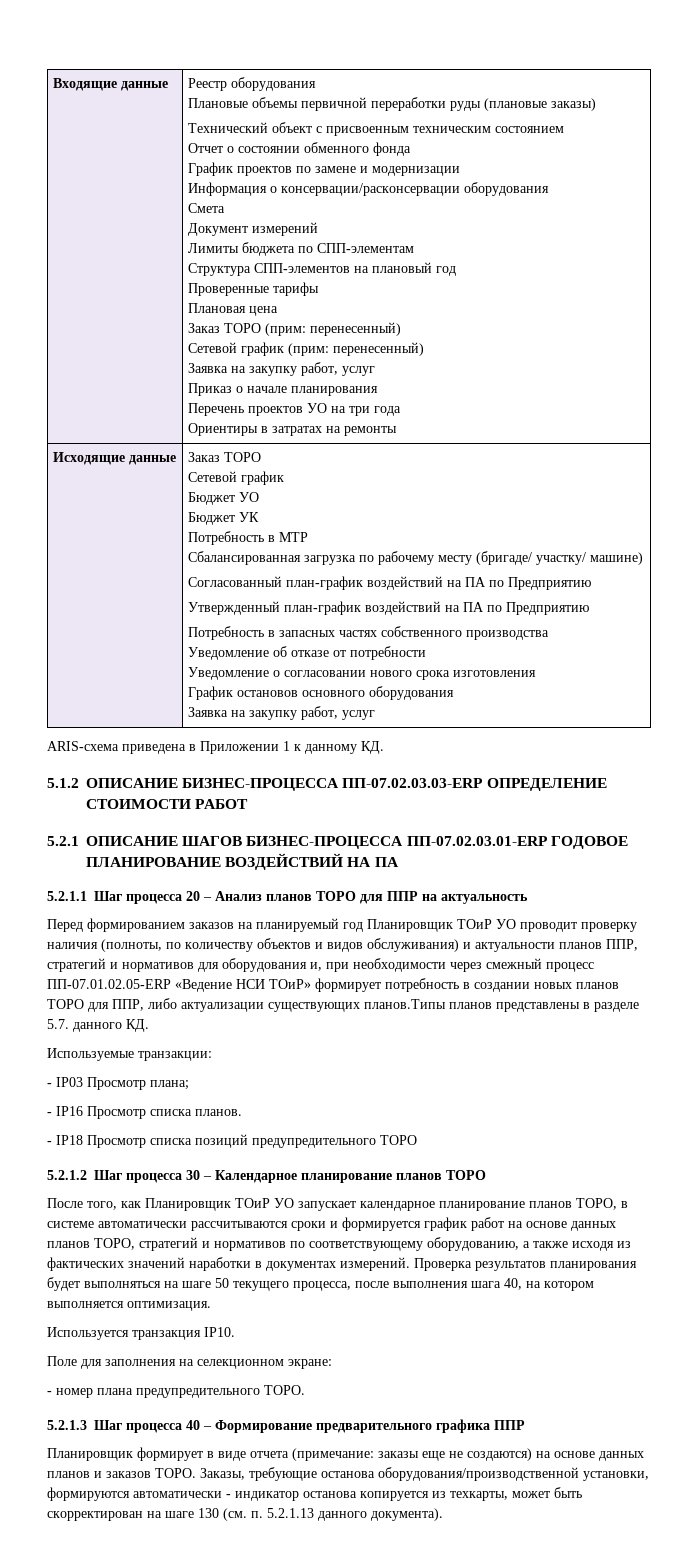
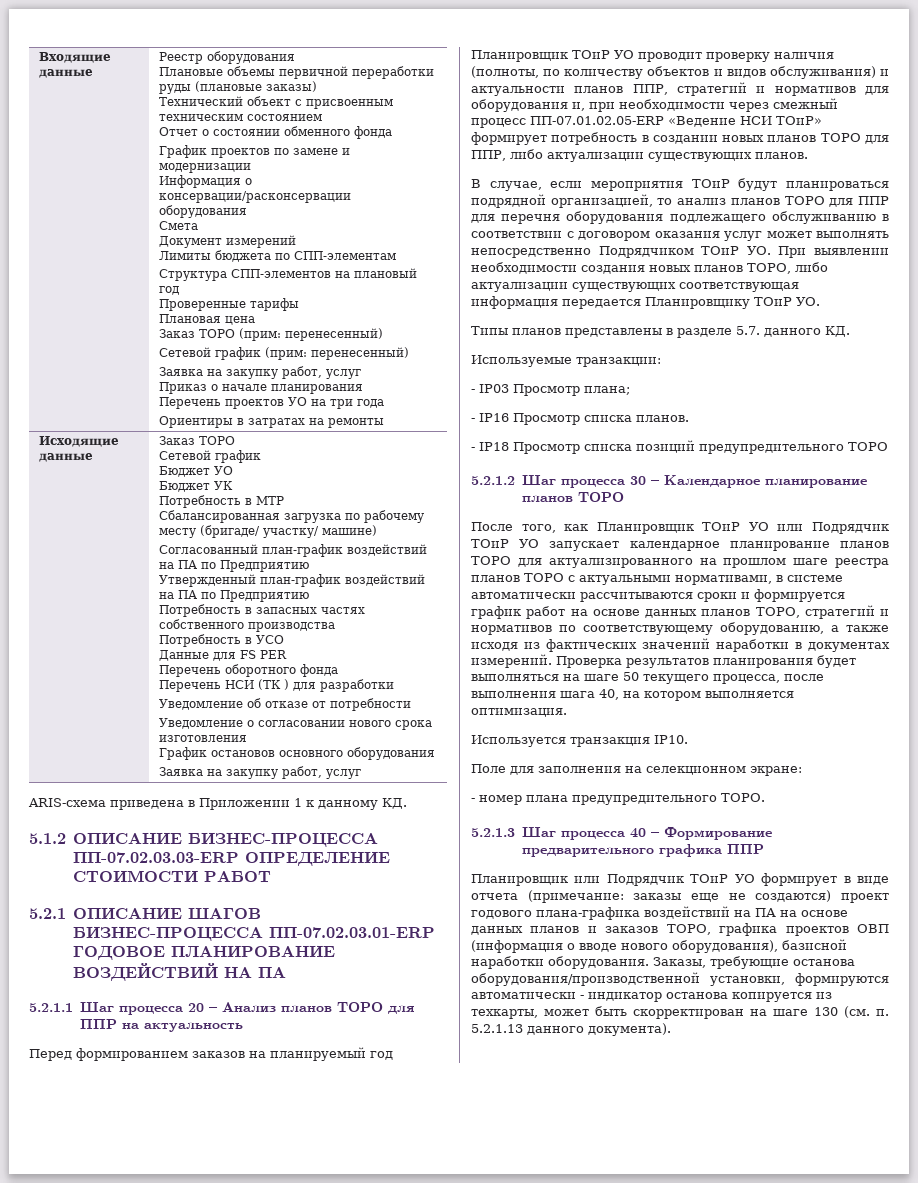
+ Потребность в УСО
+ Данные для FS PER
+ Перечень оборотного фонда
+ Перечень НСИ (ТК ) для разработки
- Перед формированием заказов на планируемый год Планировщик ТОиР УО проводит проверку наличия (полноты, по количеству объектов и видов обслуживания) и актуальности планов ППР, стратегий и нормативов для оборудования и, при необходимости через смежный процесс ПП-07.01.02.05-ERP «Ведение НСИ ТОиР» формирует потребность в создании новых планов ТОРО для ППР, либо актуализации существующих планов.Типы планов представлены в разделе 5.7. данного КД.
+ Перед формированием заказов на планируемый год Планировщик ТОиР УО проводит проверку наличия (полноты, по количеству объектов и видов обслуживания) и актуальности планов ППР, стратегий и нормативов для оборудования и, при необходимости через смежный процесс ПП-07.01.02.05-ERP «Ведение НСИ ТОиР» формирует потребность в создании новых планов ТОРО для ППР, либо актуализации существующих планов.
+ В случае, если мероприятия ТОиР будут планироваться подрядной организацией, то анализ планов ТОРО для ППР для перечня оборудования подлежащего обслуживанию в соответствии с договором оказания услуг может выполнять непосредственно Подрядчиком ТОиР УО. При выявлении необходимости создания новых планов ТОРО, либо актуализации существующих соответствующая информация передается Планировщику ТОиР УО.
+ Типы планов представлены в разделе 5.7. данного КД.
- После того, как Планировщик ТОиР УО запускает календарное планирование планов ТОРО, в системе автоматически рассчитываются сроки и формируется график работ на основе данных планов ТОРО, стратегий и нормативов по соответствующему оборудованию, а также исходя из фактических значений наработки в документах измерений.
+ После того, как Планировщик ТОиР УО или Подрядчик ТОиР УО запускает календарное планирование планов ТОРО для актуализированного на прошлом шаге реестра планов ТОРО с актуальными нормативами, в системе автоматически рассчитываются сроки и формируется график работ на основе данных планов ТОРО, стратегий и нормативов по соответствующему оборудованию, а также исходя из фактических значений наработки в документах измерений.
- Планировщик формирует в виде отчета (примечание: заказы еще не создаются) на основе данных планов и заказов ТОРО.
+ Планировщик или Подрядчик ТОиР УО формирует в виде отчета (примечание: заказы еще не создаются) проект годового плана-графика воздействий на ПА на основе данных планов и заказов ТОРО, графика проектов ОВП (информация о вводе нового оборудования), базисной наработки оборудования.

